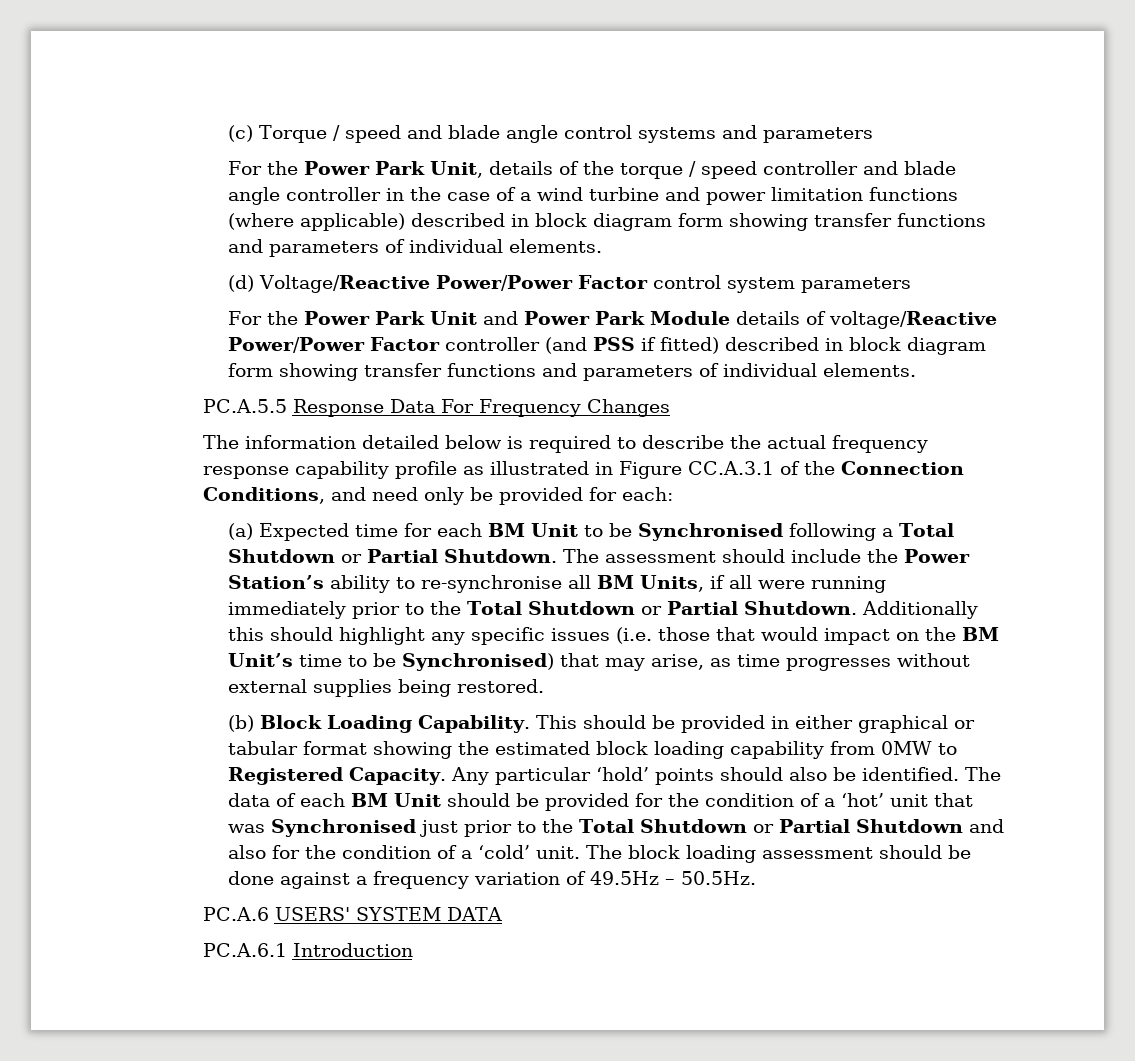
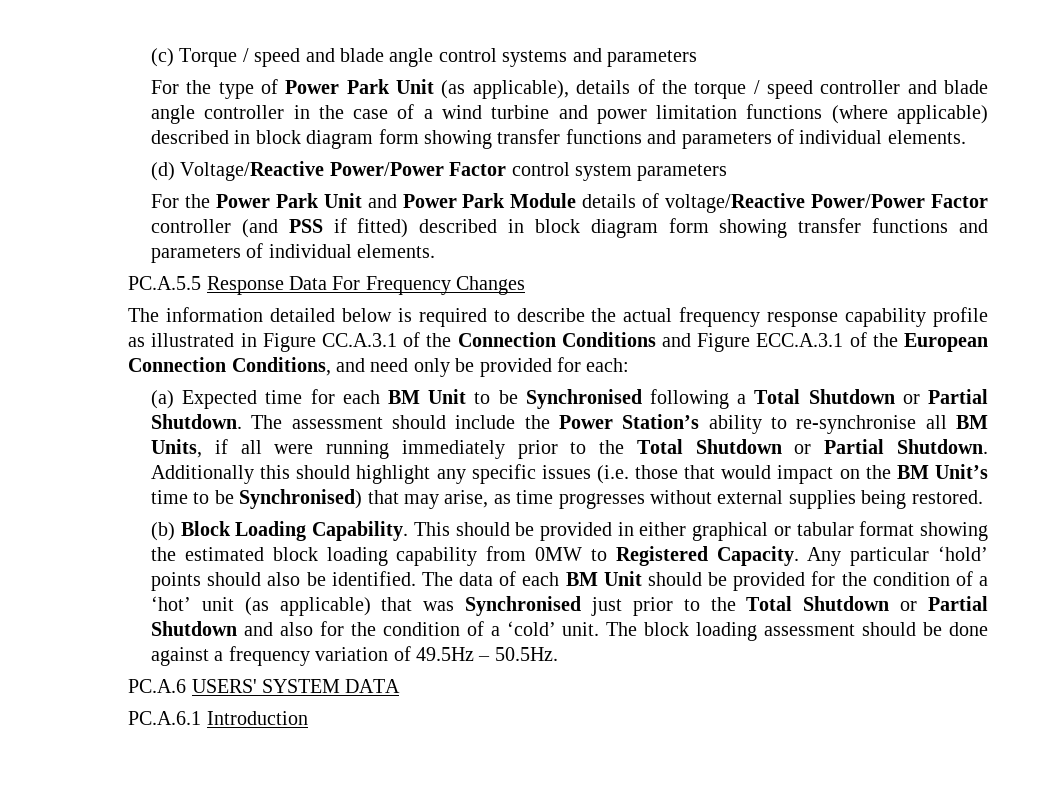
- For the Power Park Unit, details of the torque / speed controller and blade angle controller in the case of a wind turbine and power limitation functions (where applicable) described in block diagram form showing transfer functions and parameters of individual elements.
+ For the type of Power Park Unit (as applicable), details of the torque / speed controller and blade angle controller in the case of a wind turbine and power limitation functions (where applicable) described in block diagram form showing transfer functions and parameters of individual elements.
- The information detailed below is required to describe the actual frequency response capability profile as illustrated in Figure CC.A.3.1 of the Connection Conditions, and need only be provided for each:
+ The information detailed below is required to describe the actual frequency response capability profile as illustrated in Figure CC.A.3.1 of the Connection Conditions and Figure ECC.A.3.1 of the European Connection Conditions, and need only be provided for each:
- The data of each BM Unit should be provided for the condition of a ‘hot’ unit that was Synchronised just prior to the Total Shutdown or Partial Shutdown and also for the condition of a ‘cold’ unit.
+ The data of each BM Unit should be provided for the condition of a ‘hot’ unit (as applicable) that was Synchronised just prior to the Total Shutdown or Partial Shutdown and also for the condition of a ‘cold’ unit.

